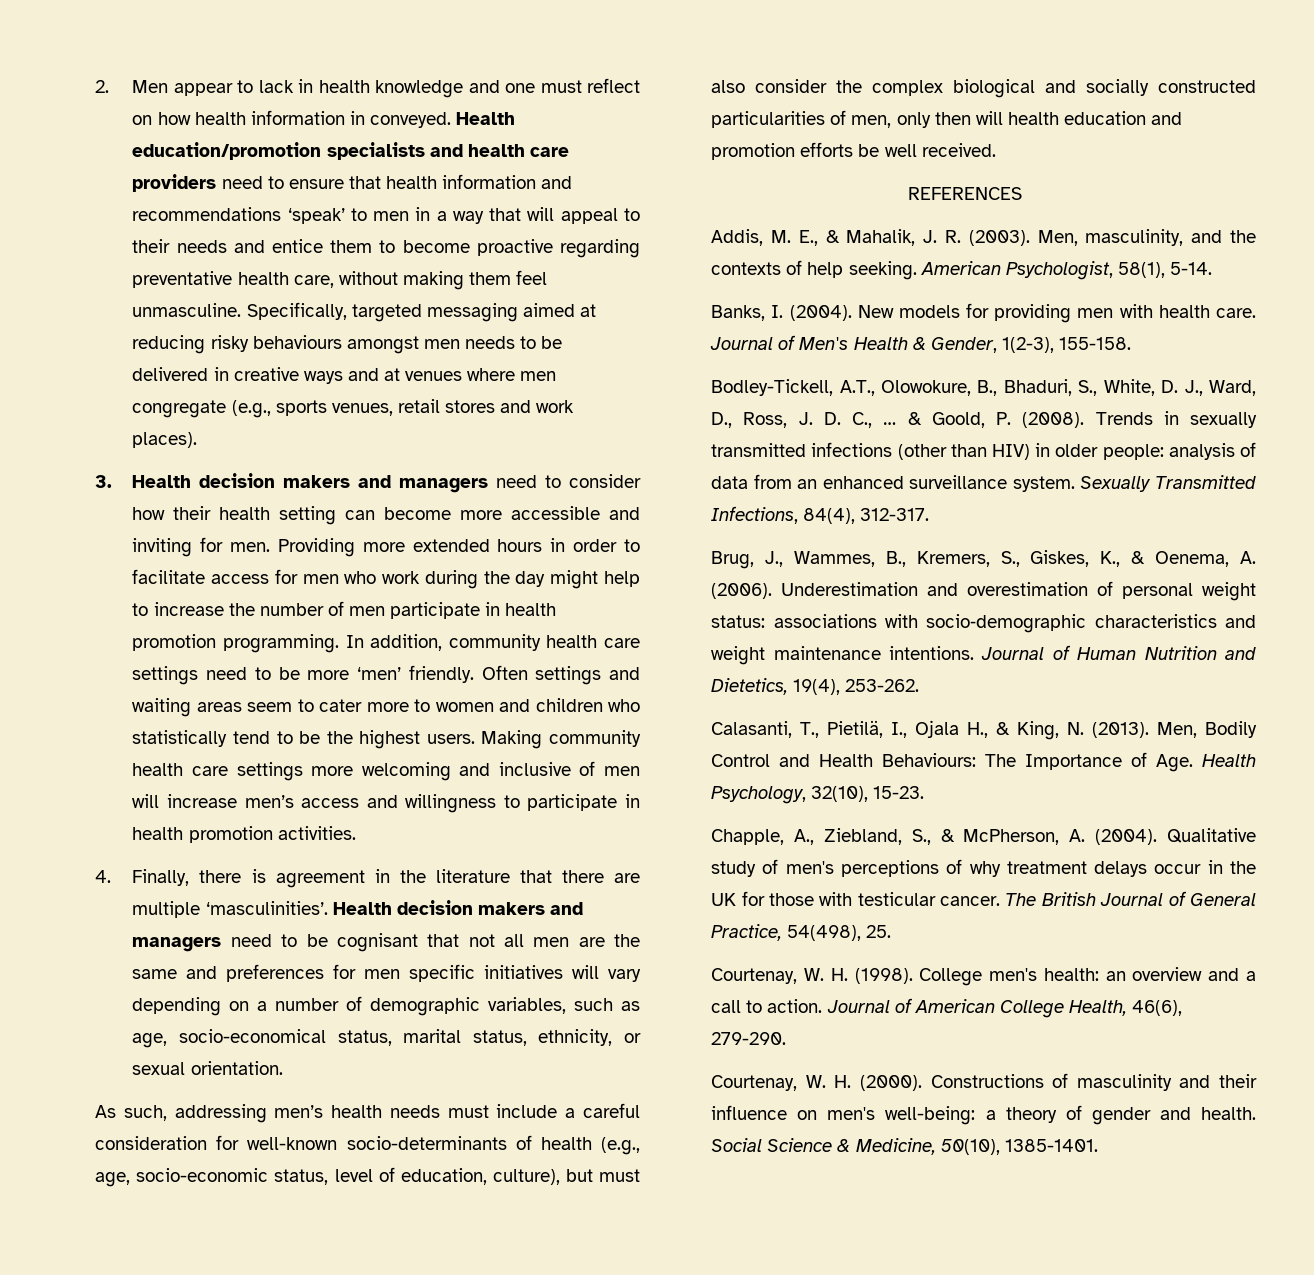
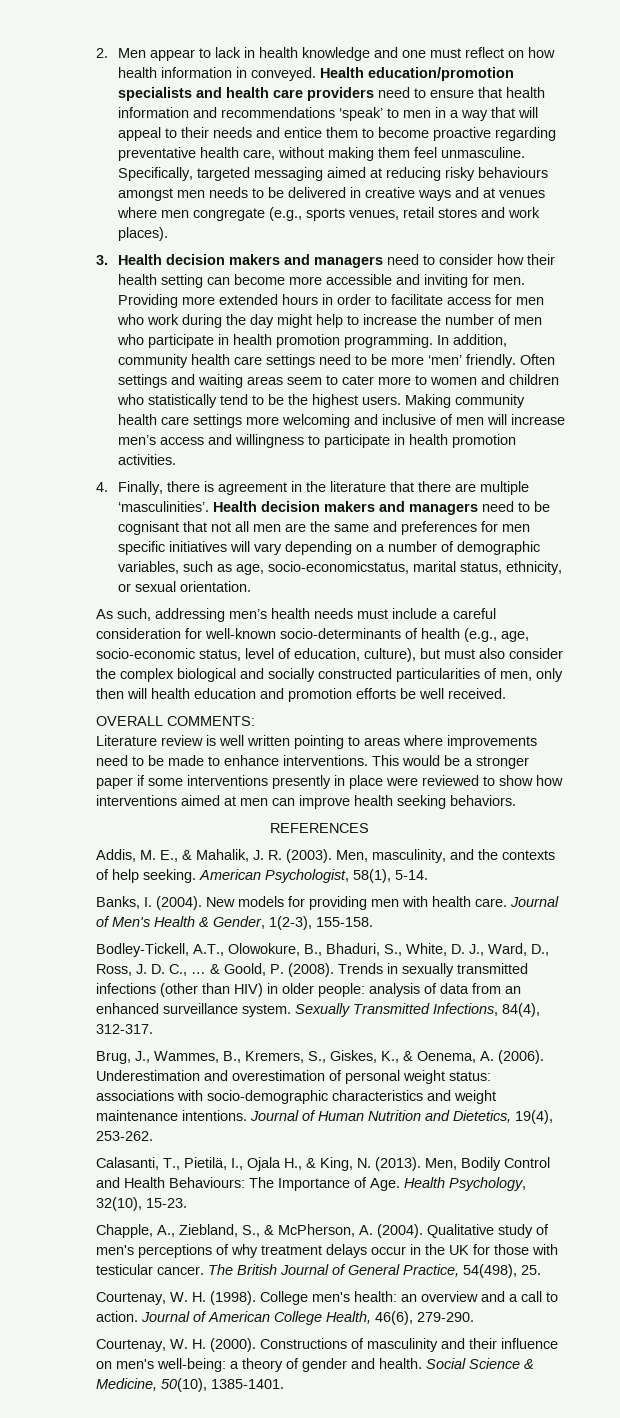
- Providing more extended hours in order to facilitate access for men who work during the day might help to increase the number of men participate in health promotion programming.
+ Providing more extended hours in order to facilitate access for men who work during the day might help to increase the number of men who participate in health promotion programming.
- Health decision makers and managers need to be cognisant that not all men are the same and preferences for men specific initiatives will vary depending on a number of demographic variables, such as age, socio-economical status, marital status, ethnicity, or sexual orientation.
+ Health decision makers and managers need to be cognisant that not all men are the same and preferences for men specific initiatives will vary depending on a number of demographic variables, such as age, socio-economicstatus, marital status, ethnicity, or sexual orientation.
+ OVERALL COMMENTS:
+ Literature review is well written pointing to areas where improvements need to be made to enhance interventions. This would be a stronger paper if some interventions presently in place were reviewed to show how interventions aimed at men can improve health seeking behaviors.

